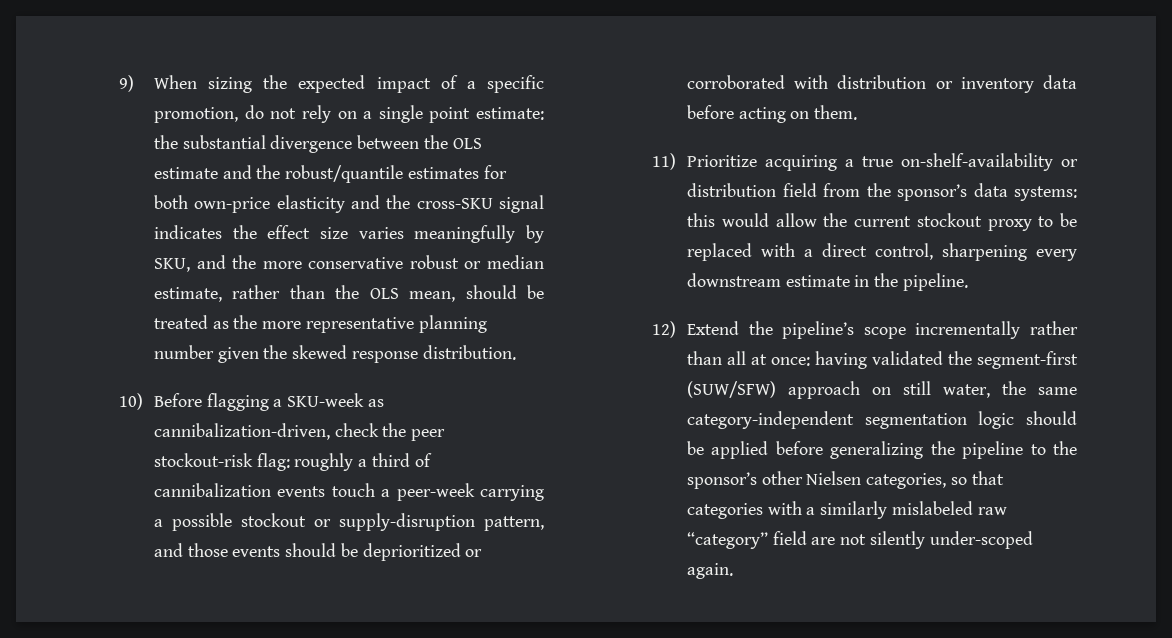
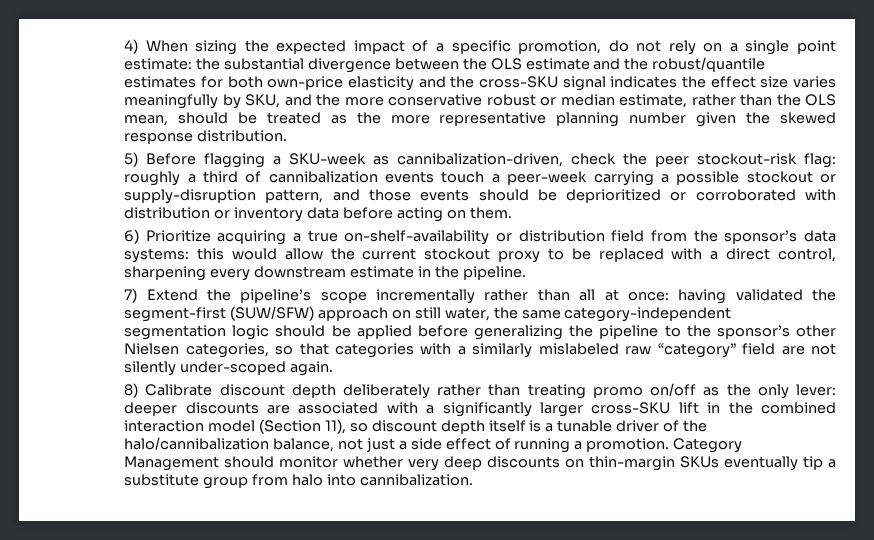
- 9) When sizing the expected impact of a specific promotion, do not rely on a single point estimate:
+ 4) When sizing the expected impact of a specific promotion, do not rely on a single point estimate:
- 10) Before flagging a SKU-week as cannibalization-driven, check the peer stockout-risk flag: roughly a third of cannibalization events touch a peer-week carrying a possible stockout or supply-disruption pattern, and those events should be deprioritized or corroborated with distribution or inventory data before acting on them.
+ 5) Before flagging a SKU-week as cannibalization-driven, check the peer stockout-risk flag: roughly a third of cannibalization events touch a peer-week carrying a possible stockout or supply-disruption pattern, and those events should be deprioritized or corroborated with distribution or inventory data before acting on them.
- 11) Prioritize acquiring a true on-shelf-availability or distribution field from the sponsor’s data systems: this would allow the current stockout proxy to be replaced with a direct control, sharpening every downstream estimate in the pipeline.
+ 6) Prioritize acquiring a true on-shelf-availability or distribution field from the sponsor’s data systems: this would allow the current stockout proxy to be replaced with a direct control, sharpening every downstream estimate in the pipeline.
- 12) Extend the pipeline’s scope incrementally rather than all at once: having validated the segment-first (SUW/SFW) approach on still water, the same category-independent segmentation logic should be applied before generalizing the pipeline to the sponsor’s other Nielsen categories, so that categories with a similarly mislabeled raw “category” field are not silently under-scoped again.
+ 7) Extend the pipeline’s scope incrementally rather than all at once: having validated the segment-first (SUW/SFW) approach on still water, the same category-independent segmentation logic should be applied before generalizing the pipeline to the sponsor’s other Nielsen categories, so that categories with a similarly mislabeled raw “category” field are not silently under-scoped again.
+ 8) Calibrate discount depth deliberately rather than treating promo on/off as the only lever: deeper discounts are associated with a significantly larger cross-SKU lift in the combined interaction model (Section 11), so discount depth itself is a tunable driver of the halo/cannibalization balance, not just a side effect of running a promotion. Category Management should monitor whether very deep discounts on thin-margin SKUs eventually tip a substitute group from halo into cannibalization.

